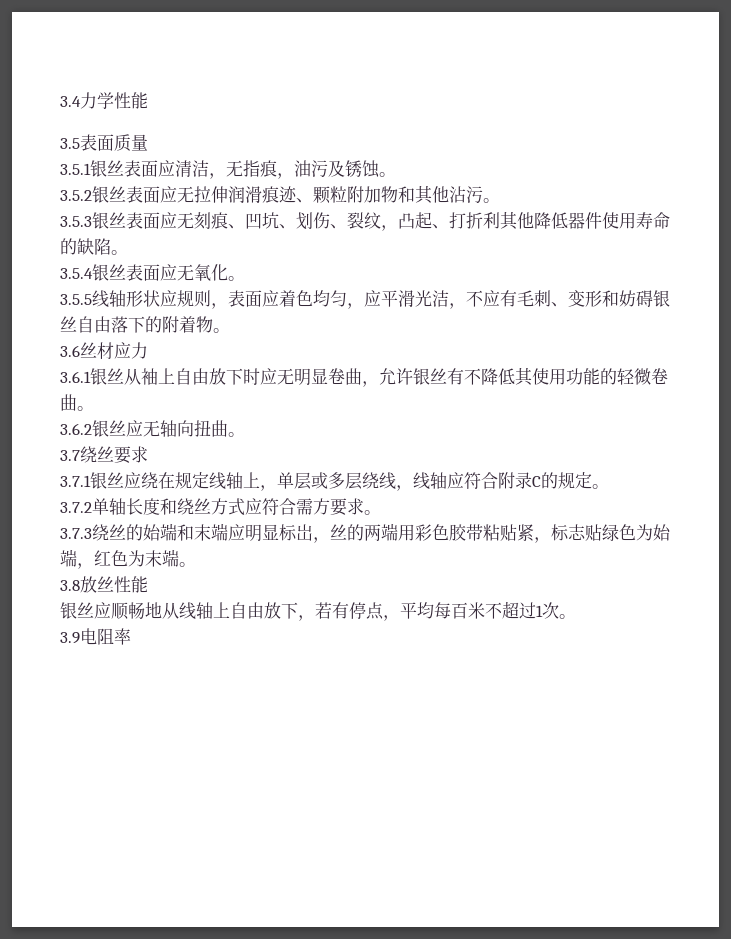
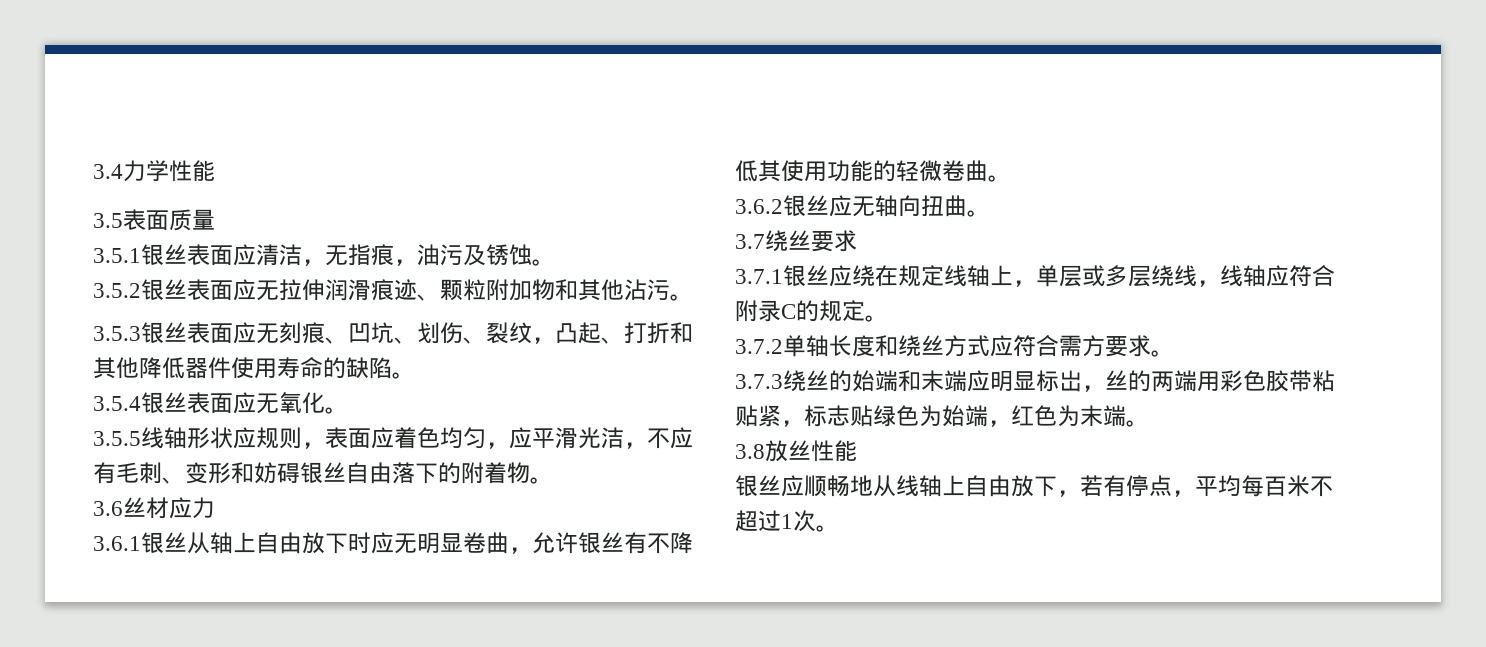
- 3.5.3银丝表面应无刻痕、凹坑、划伤、裂纹，凸起、打折利其他降低器件使用寿命的缺陷。
+ 3.5.3银丝表面应无刻痕、凹坑、划伤、裂纹，凸起、打折和其他降低器件使用寿命的缺陷。
- 3.6.1银丝从袖上自由放下时应无明显卷曲，允许银丝有不降低其使用功能的轻微卷曲。
+ 3.6.1银丝从轴上自由放下时应无明显卷曲，允许银丝有不降低其使用功能的轻微卷曲。
- 3.9电阻率

